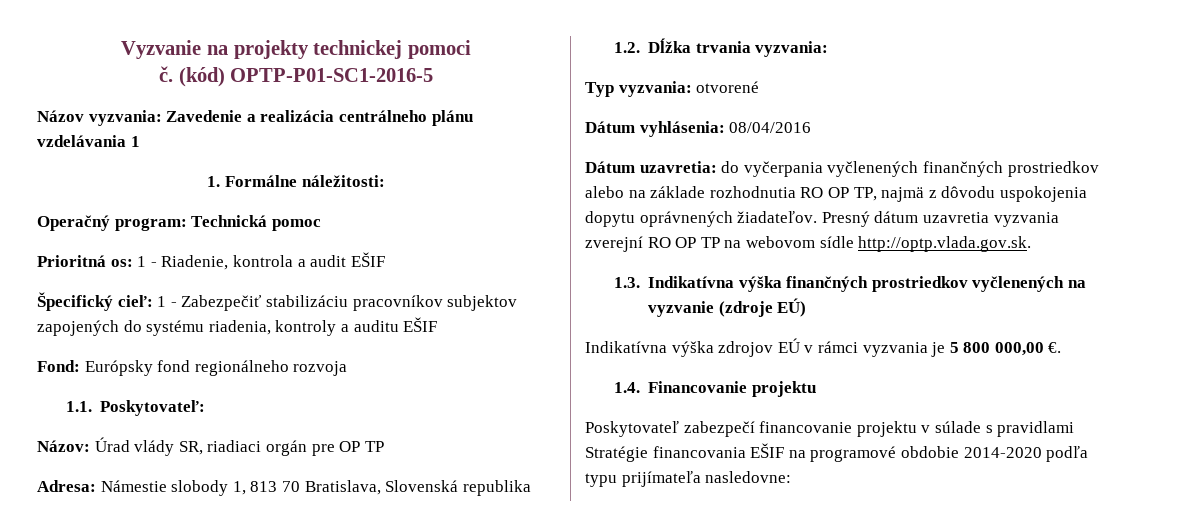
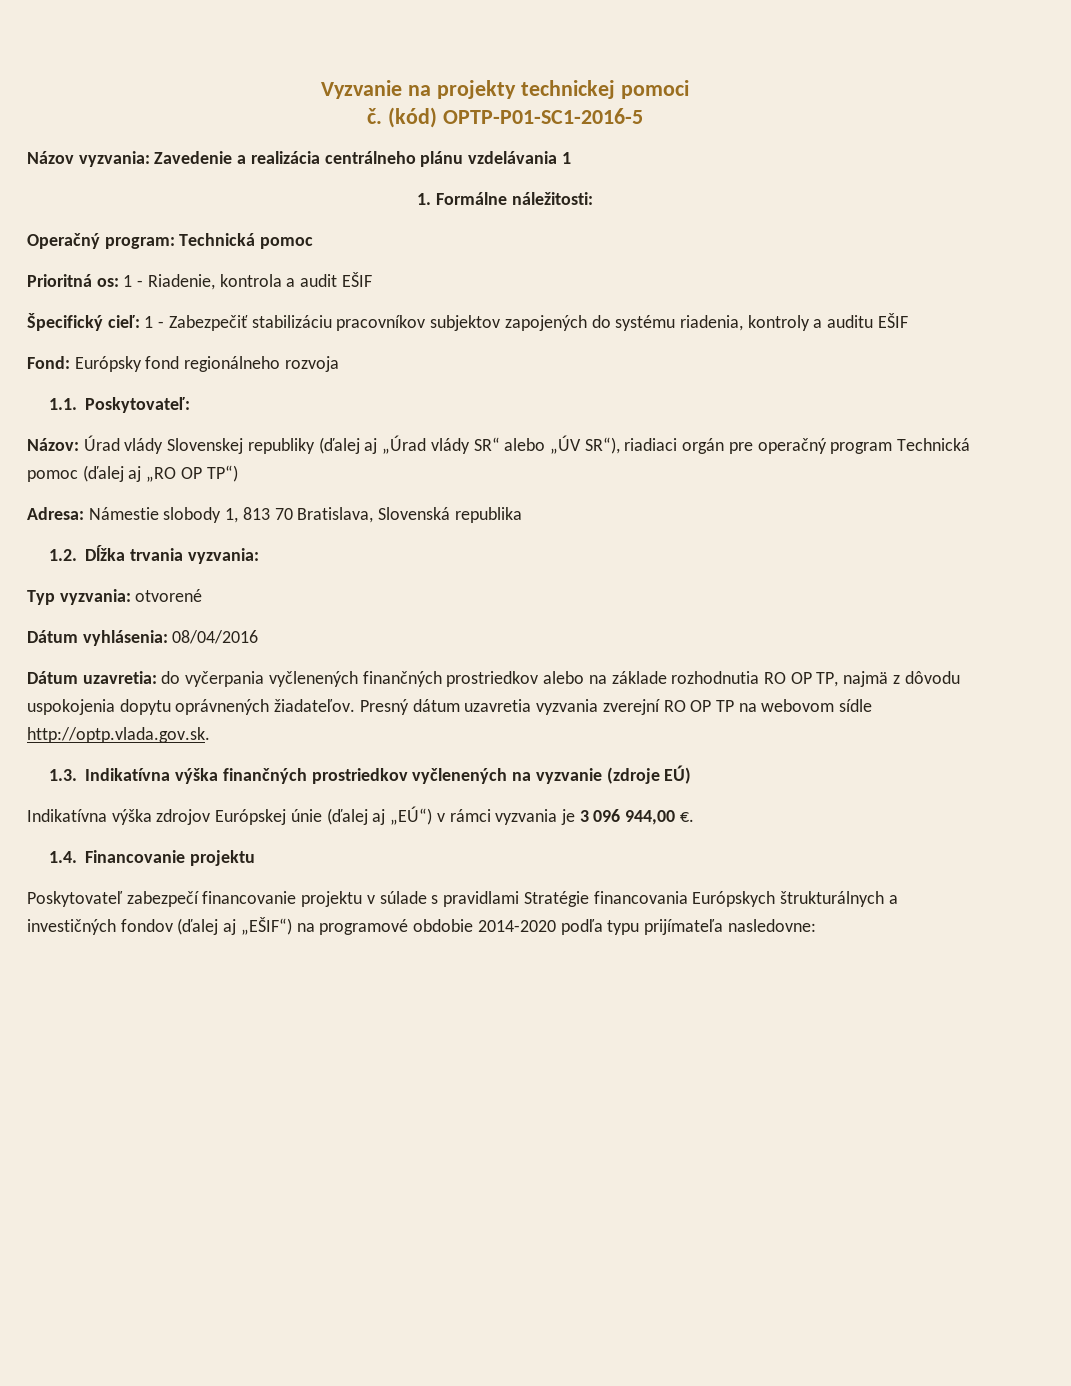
- Názov: Úrad vlády SR, riadiaci orgán pre OP TP
+ Názov: Úrad vlády Slovenskej republiky (ďalej aj „Úrad vlády SR“ alebo „ÚV SR“), riadiaci orgán pre operačný program Technická pomoc (ďalej aj „RO OP TP“)
- Indikatívna výška zdrojov EÚ v rámci vyzvania je 5 800 000,00 €.
+ Indikatívna výška zdrojov Európskej únie (ďalej aj „EÚ“) v rámci vyzvania je 3 096 944,00 €.
- Poskytovateľ zabezpečí financovanie projektu v súlade s pravidlami Stratégie financovania EŠIF na programové obdobie 2014-2020 podľa typu prijímateľa nasledovne:
+ Poskytovateľ zabezpečí financovanie projektu v súlade s pravidlami Stratégie financovania Európskych štrukturálnych a investičných fondov (ďalej aj „EŠIF“) na programové obdobie 2014-2020 podľa typu prijímateľa nasledovne:

